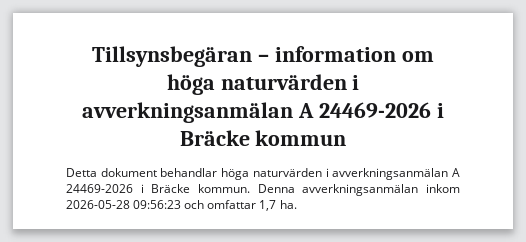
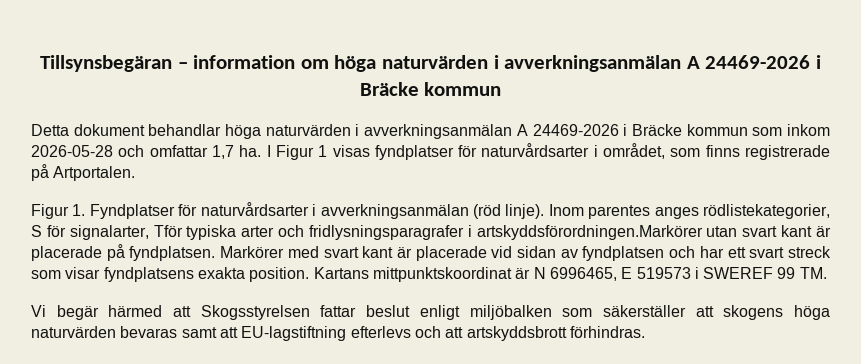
- Detta dokument behandlar höga naturvärden i avverkningsanmälan A 24469-2026 i Bräcke kommun. Denna avverkningsanmälan inkom 2026-05-28 09:56:23 och omfattar 1,7 ha.
+ Detta dokument behandlar höga naturvärden i avverkningsanmälan A 24469-2026 i Bräcke kommun som inkom 2026-05-28 och omfattar 1,7 ha.
+ I Figur 1 visas fyndplatser för naturvårdsarter i området, som finns registrerade på Artportalen.
+ Figur 1. Fyndplatser för naturvårdsarter i avverkningsanmälan (röd linje). Inom parentes anges rödlistekategorier, S för signalarter, Tför typiska arter och fridlysningsparagrafer i artskyddsförordningen.Markörer utan svart kant är placerade på fyndplatsen. Markörer med svart kant är placerade vid sidan av fyndplatsen och har ett svart streck som visar fyndplatsens exakta position. Kartans mittpunktskoordinat är N 6996465, E 519573 i SWEREF 99 TM.
+ Vi begär härmed att Skogsstyrelsen fattar beslut enligt miljöbalken som säkerställer att skogens höga naturvärden bevaras samt att EU-lagstiftning efterlevs och att artskyddsbrott förhindras.

